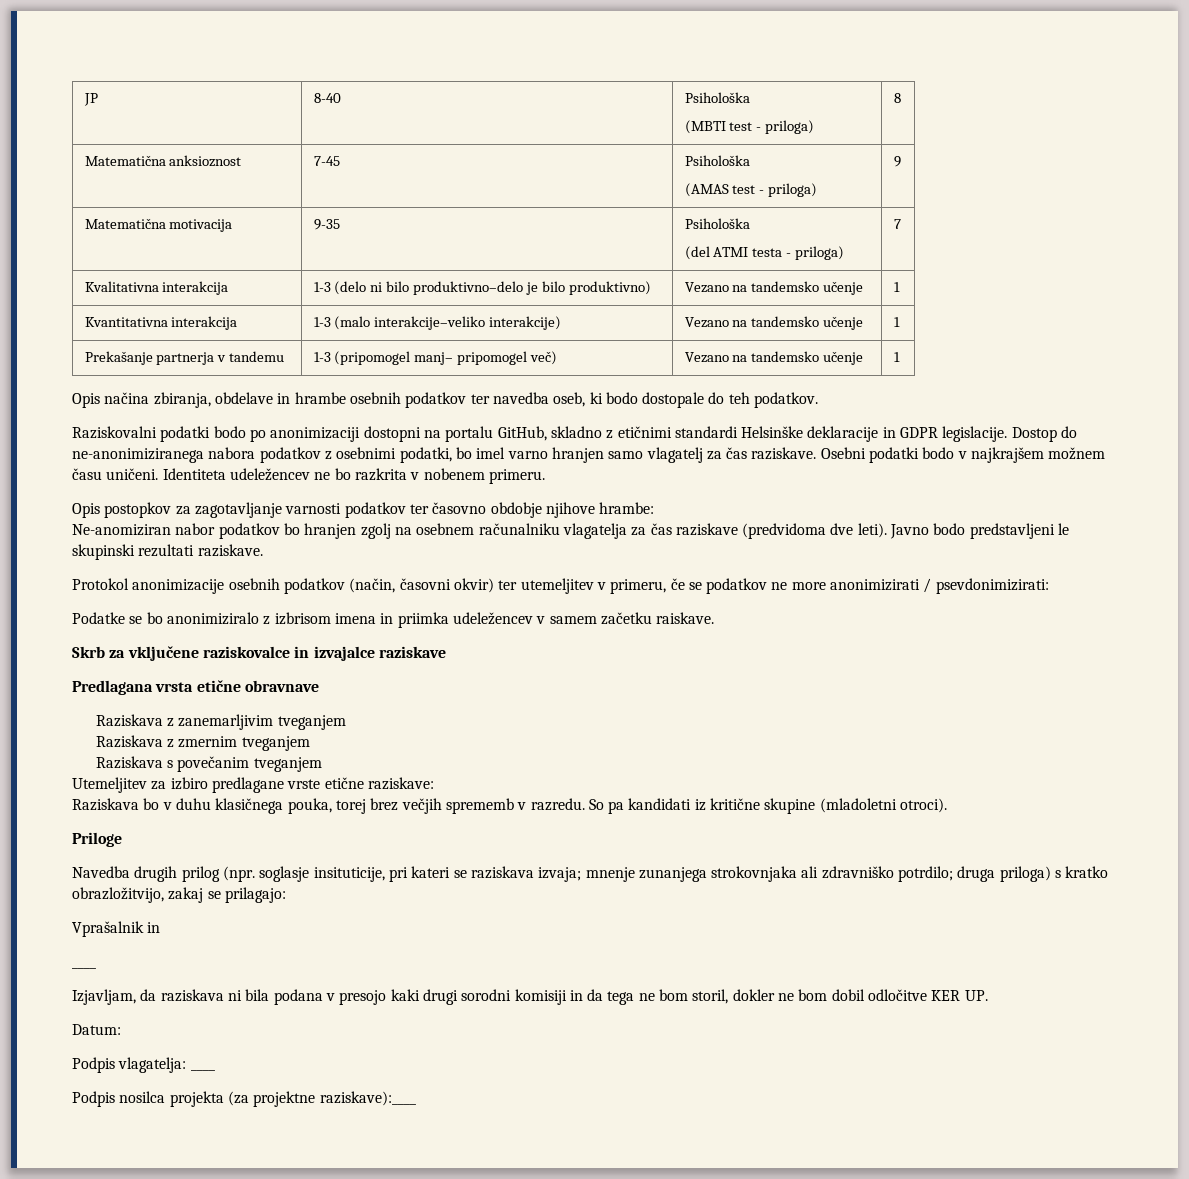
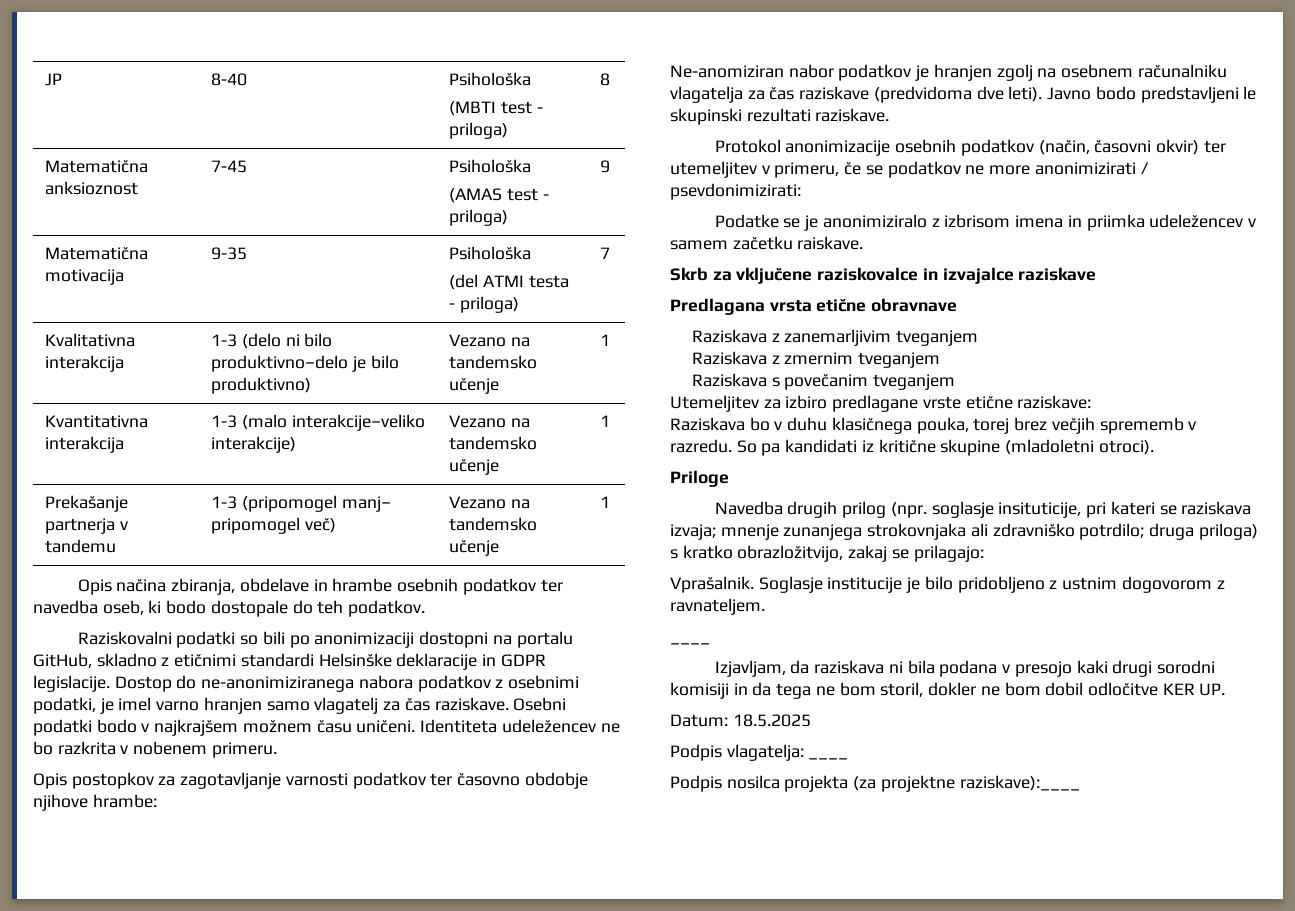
- Raziskovalni podatki bodo po anonimizaciji dostopni na portalu GitHub, skladno z etičnimi standardi Helsinške deklaracije in GDPR legislacije.
+ Raziskovalni podatki so bili po anonimizaciji dostopni na portalu GitHub, skladno z etičnimi standardi Helsinške deklaracije in GDPR legislacije.
- Dostop do ne-anonimiziranega nabora podatkov z osebnimi podatki, bo imel varno hranjen samo vlagatelj za čas raziskave.
+ Dostop do ne-anonimiziranega nabora podatkov z osebnimi podatki, je imel varno hranjen samo vlagatelj za čas raziskave.
- Ne-anomiziran nabor podatkov bo hranjen zgolj na osebnem računalniku vlagatelja za čas raziskave (predvidoma dve leti).
+ Ne-anomiziran nabor podatkov je hranjen zgolj na osebnem računalniku vlagatelja za čas raziskave (predvidoma dve leti).
- Podatke se bo anonimiziralo z izbrisom imena in priimka udeležencev v samem začetku raiskave.
+ Podatke se je anonimiziralo z izbrisom imena in priimka udeležencev v samem začetku raiskave.
- Vprašalnik in
+ Vprašalnik. Soglasje institucije je bilo pridobljeno z ustnim dogovorom z ravnateljem.
- Datum:
+ Datum: 18.5.2025

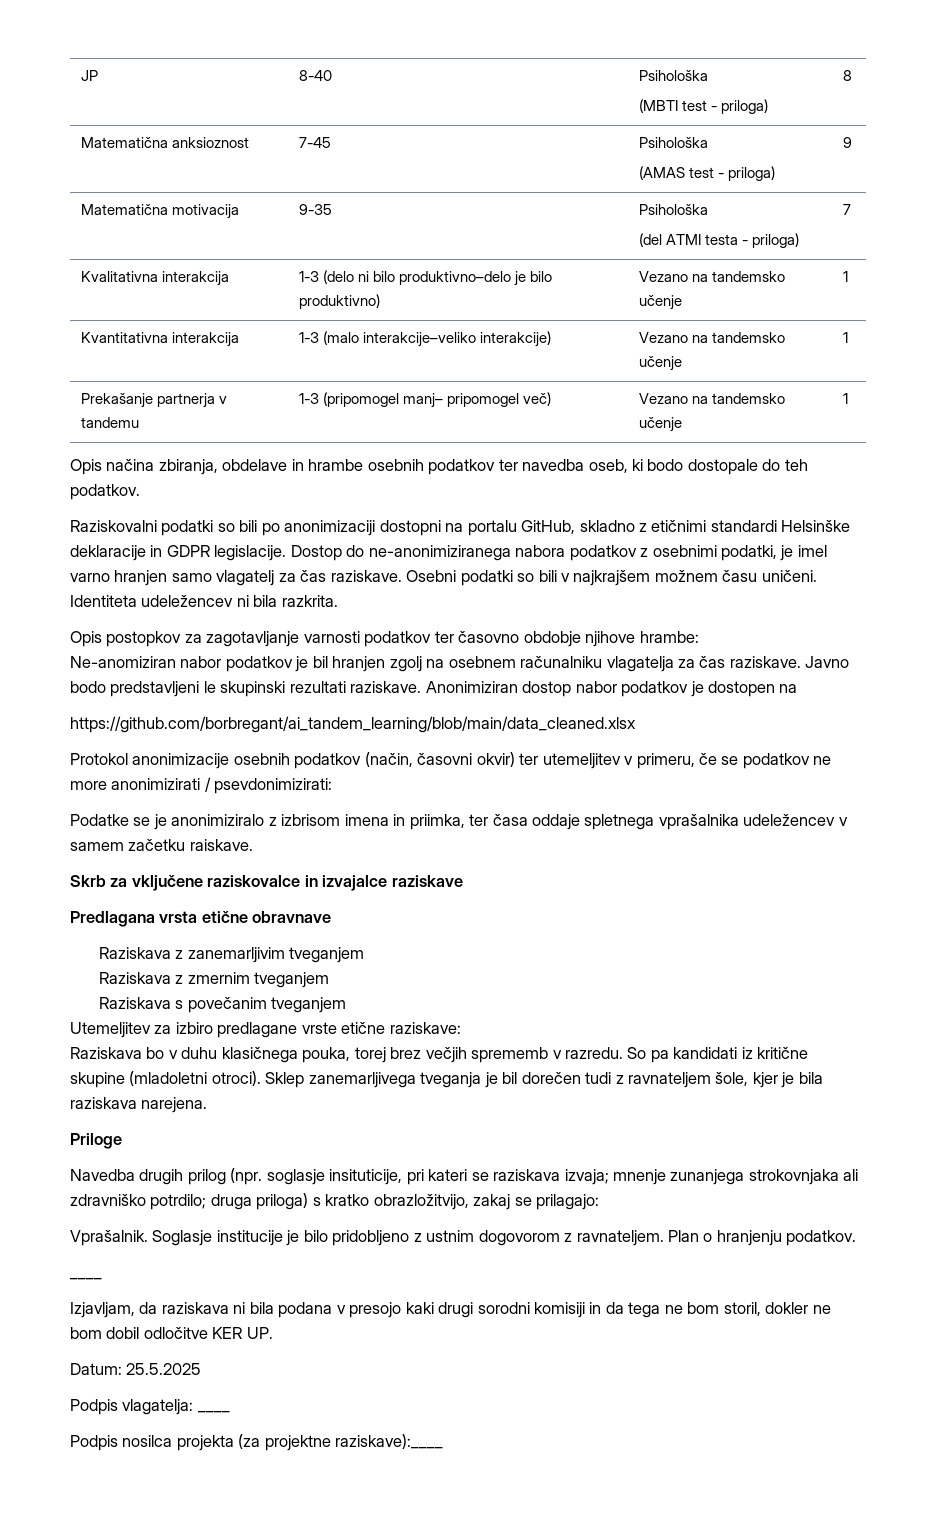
- Osebni podatki bodo v najkrajšem možnem času uničeni.
+ Osebni podatki so bili v najkrajšem možnem času uničeni.
- Identiteta udeležencev ne bo razkrita v nobenem primeru.
+ Identiteta udeležencev ni bila razkrita.
- Ne-anomiziran nabor podatkov je hranjen zgolj na osebnem računalniku vlagatelja za čas raziskave (predvidoma dve leti).
+ Ne-anomiziran nabor podatkov je bil hranjen zgolj na osebnem računalniku vlagatelja za čas raziskave.
+ Anonimiziran dostop nabor podatkov je dostopen na
+ https://github.com/borbregant/ai_tandem_learning/blob/main/data_cleaned.xlsx
- Podatke se je anonimiziralo z izbrisom imena in priimka udeležencev v samem začetku raiskave.
+ Podatke se je anonimiziralo z izbrisom imena in priimka, ter časa oddaje spletnega vprašalnika udeležencev v samem začetku raiskave.
+ Sklep zanemarljivega tveganja je bil dorečen tudi z ravnateljem šole, kjer je bila raziskava narejena.
+ Plan o hranjenju podatkov.
- Datum: 18.5.2025
+ Datum: 25.5.2025

